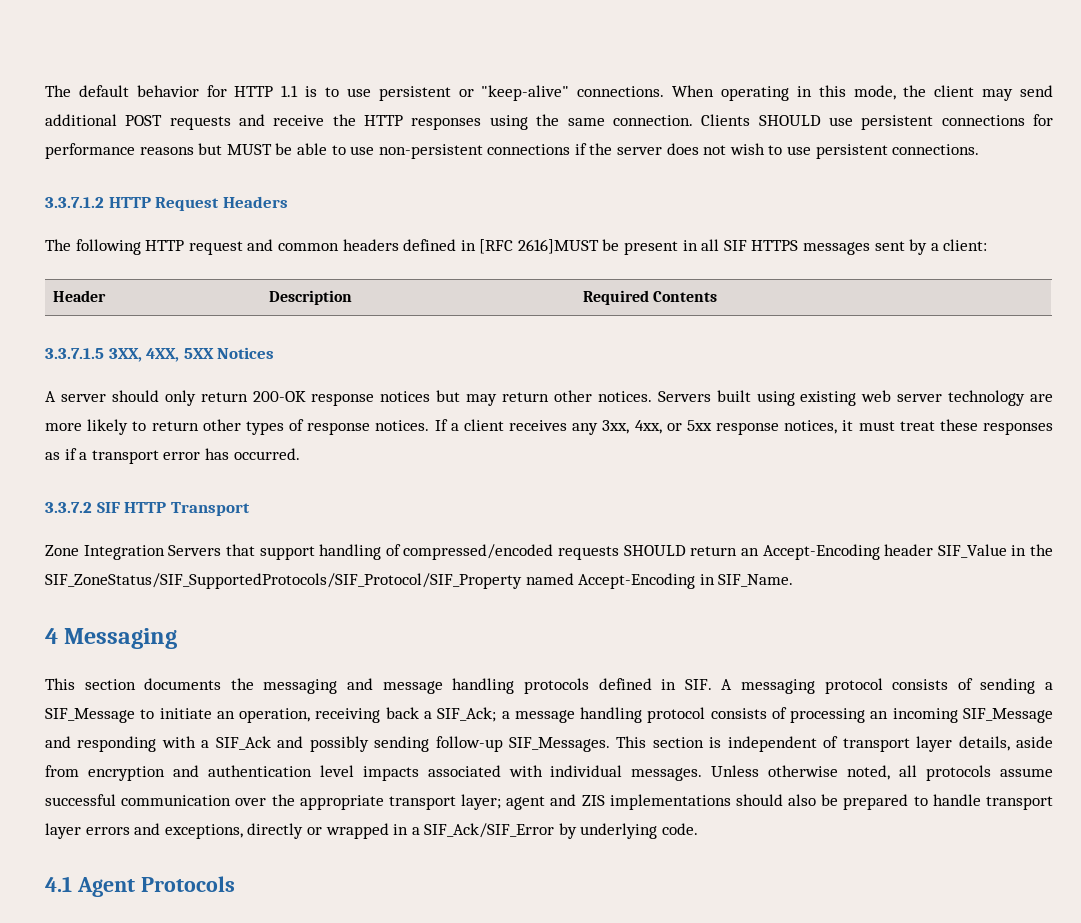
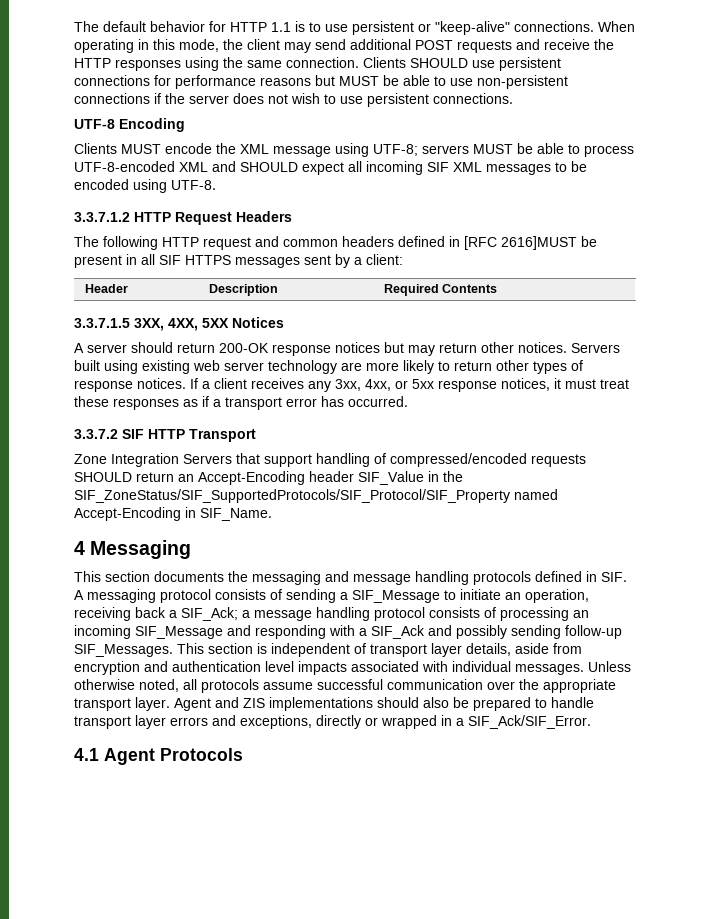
+ UTF-8 Encoding
+ Clients MUST encode the XML message using UTF-8; servers MUST be able to process UTF-8-encoded XML and SHOULD expect all incoming SIF XML messages to be encoded using UTF-8.
- A server should only return 200-OK response notices but may return other notices.
+ A server should return 200-OK response notices but may return other notices.
- Unless otherwise noted, all protocols assume successful communication over the appropriate transport layer; agent and ZIS implementations should also be prepared to handle transport layer errors and exceptions, directly or wrapped in a SIF_Ack/SIF_Error by underlying code.
+ Unless otherwise noted, all protocols assume successful communication over the appropriate transport layer. Agent and ZIS implementations should also be prepared to handle transport layer errors and exceptions, directly or wrapped in a SIF_Ack/SIF_Error.

